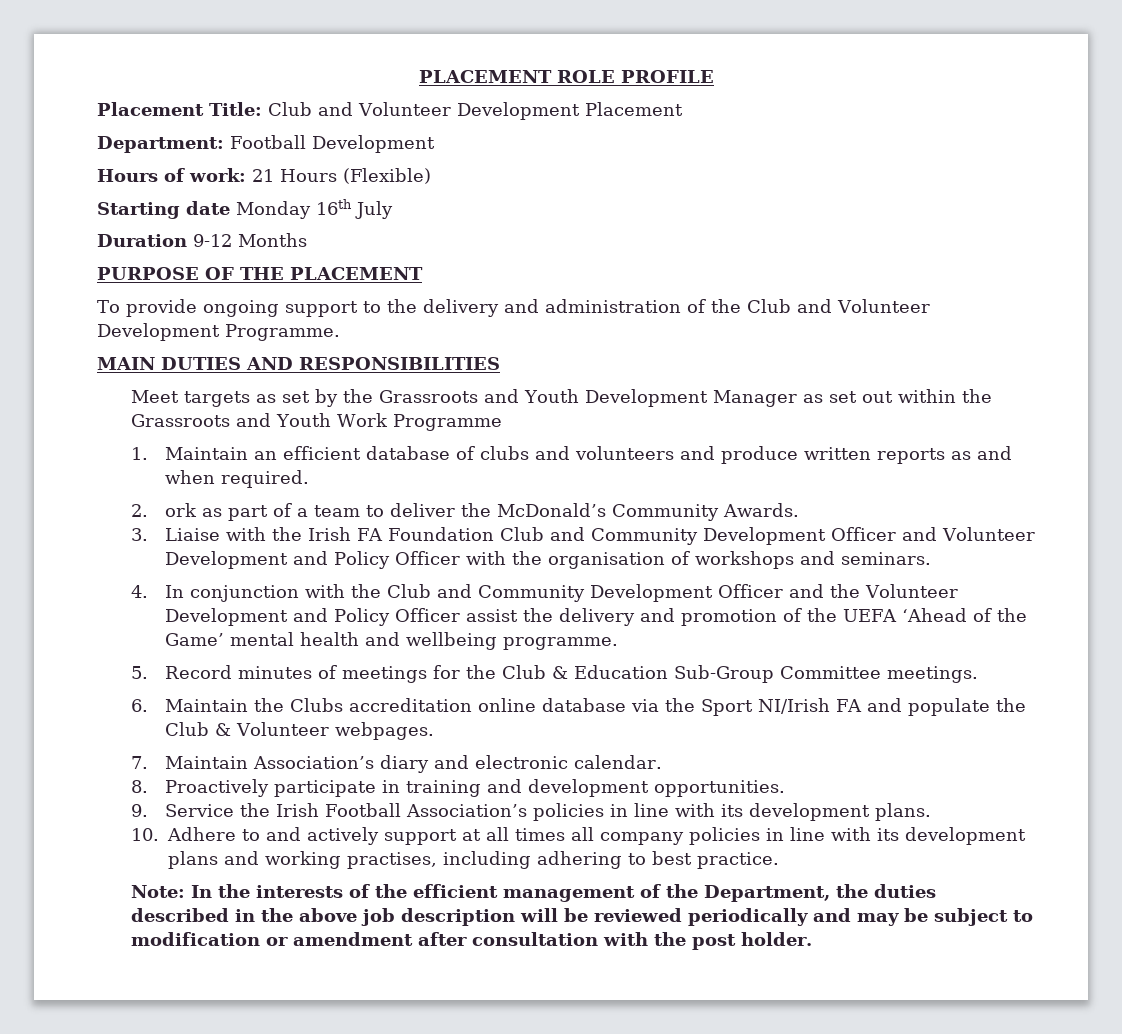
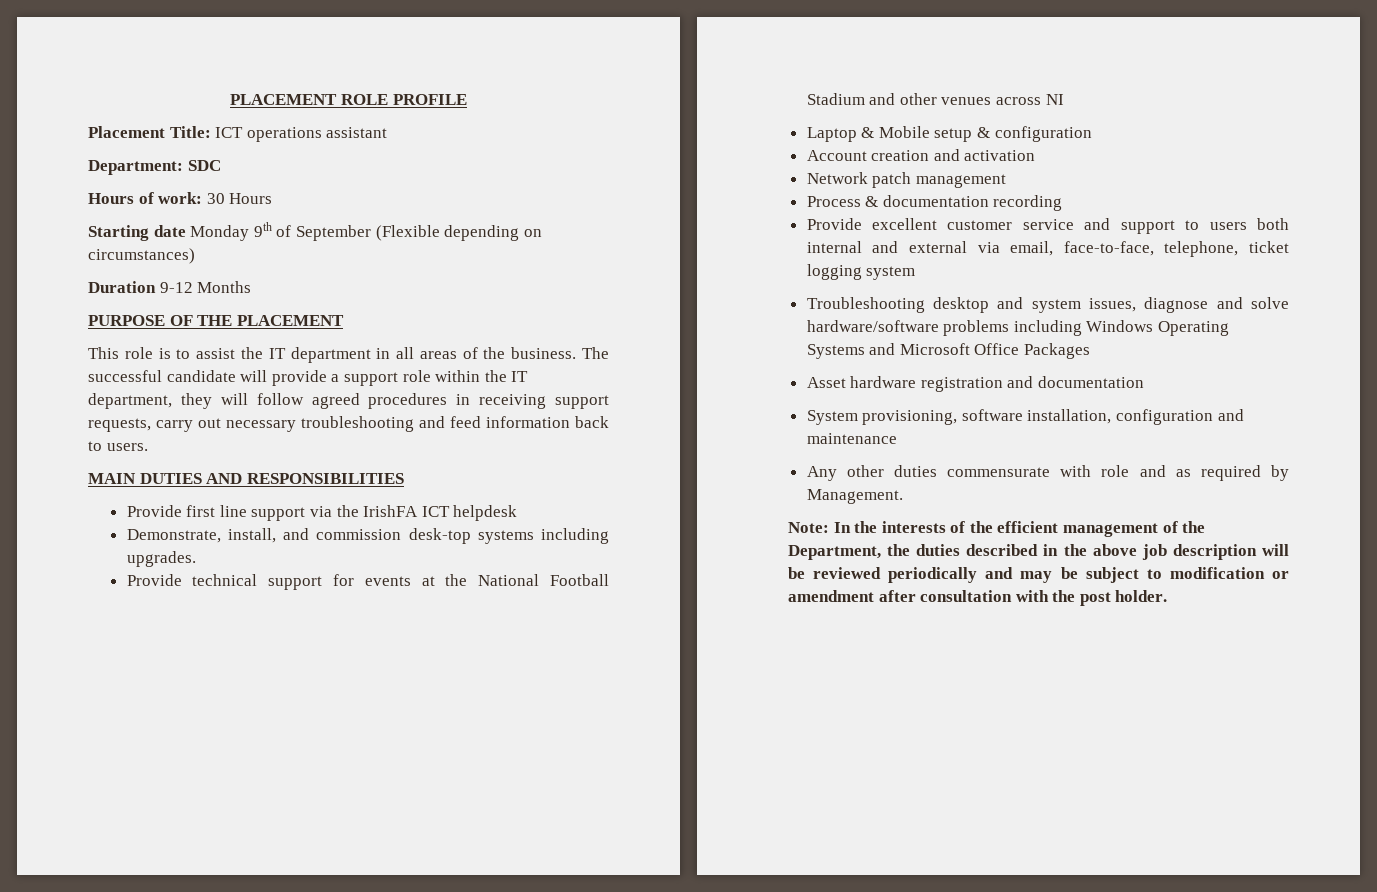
- Placement Title: Club and Volunteer Development Placement
+ Placement Title: ICT operations assistant
- Department: Football Development
+ Department: SDC
- Hours of work: 21 Hours (Flexible)
+ Hours of work: 30 Hours
- Starting date Monday 16th July
+ Starting date Monday 9th of September (Flexible depending on circumstances)
- To provide ongoing support to the delivery and administration of the Club and Volunteer Development Programme.
+ This role is to assist the IT department in all areas of the business. The successful candidate will provide a support role within the IT department, they will follow agreed procedures in receiving support requests, carry out necessary troubleshooting and feed information back to users.
  MAIN DUTIES AND RESPONSIBILITIES
- Meet targets as set by the Grassroots and Youth Development Manager as set out within the Grassroots and Youth Work Programme
- 1. Maintain an efficient database of clubs and volunteers and produce written reports as and when required.
- 2. ork as part of a team to deliver the McDonald’s Community Awards.
- 3. Liaise with the Irish FA Foundation Club and Community Development Officer and Volunteer Development and Policy Officer with the organisation of workshops and seminars.
- 4. In conjunction with the Club and Community Development Officer and the Volunteer Development and Policy Officer assist the delivery and promotion of the UEFA ‘Ahead of the Game’ mental health and wellbeing programme.
- 5. Record minutes of meetings for the Club & Education Sub-Group Committee meetings.
- 6. Maintain the Clubs accreditation online database via the Sport NI/Irish FA and populate the Club & Volunteer webpages.
- 7. Maintain Association’s diary and electronic calendar.
- 8. Proactively participate in training and development opportunities.
- 9. Service the Irish Football Association’s policies in line with its development plans.
- 10. Adhere to and actively support at all times all company policies in line with its development plans and working practises, including adhering to best practice.
+ Provide first line support via the IrishFA ICT helpdesk
+ Demonstrate, install, and commission desk-top systems including upgrades.
+ Provide technical support for events at the National Football Stadium and other venues across NI
+ Laptop & Mobile setup & configuration
+ Account creation and activation
+ Network patch management
+ Process & documentation recording
+ Provide excellent customer service and support to users both internal and external via email, face-to-face, telephone, ticket logging system
+ Troubleshooting desktop and system issues, diagnose and solve hardware/software problems including Windows Operating Systems and Microsoft Office Packages
+ Asset hardware registration and documentation
+ System provisioning, software installation, configuration and maintenance
+ Any other duties commensurate with role and as required by Management.

